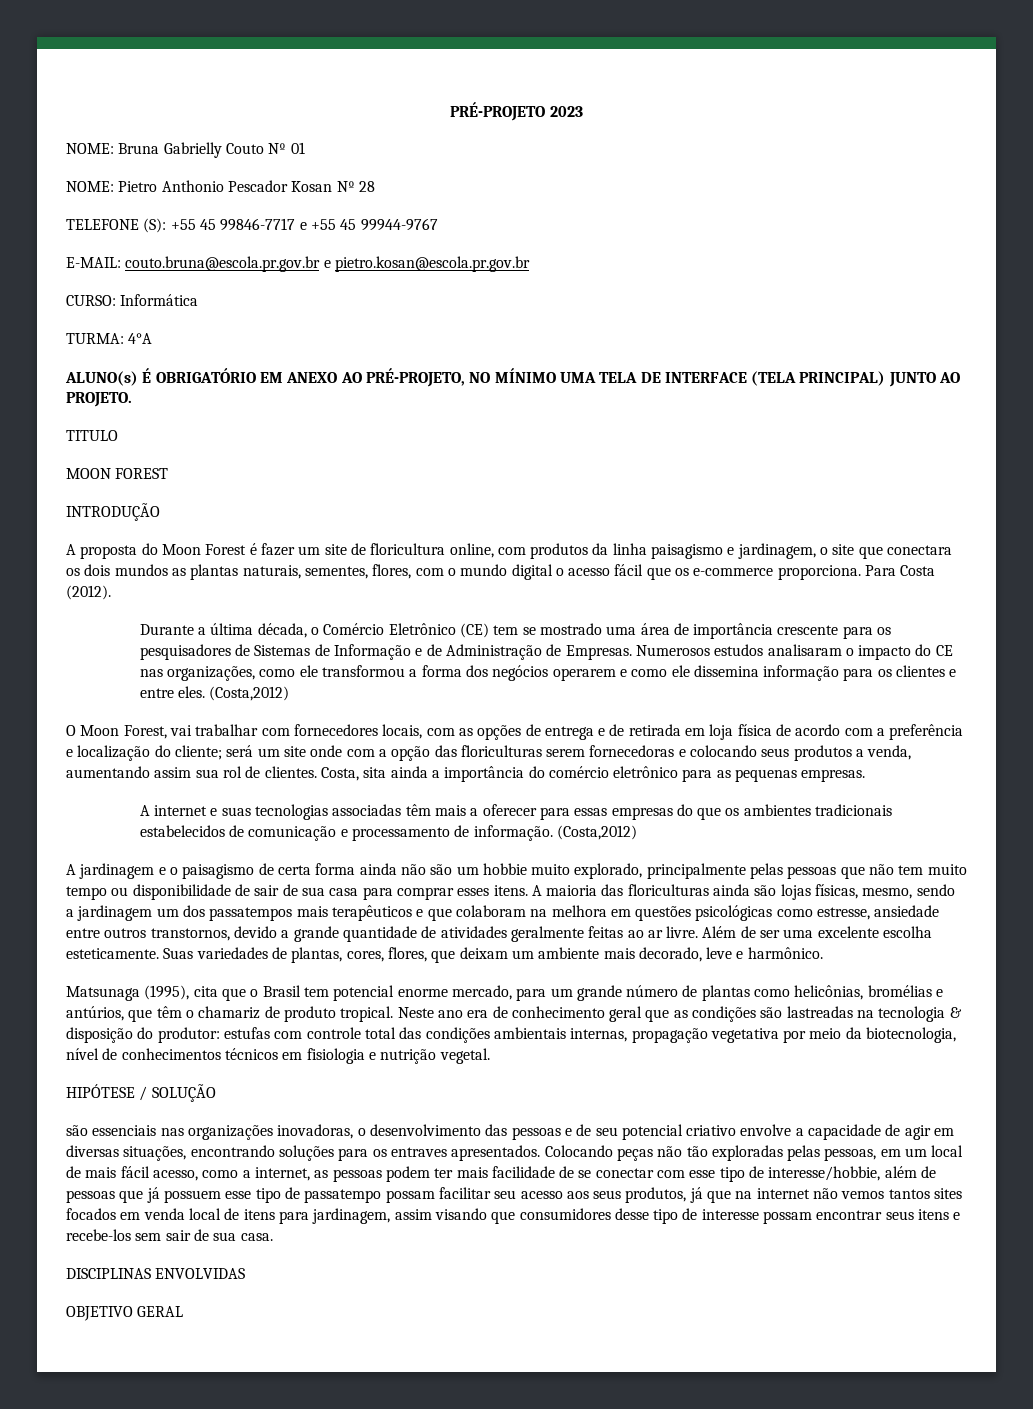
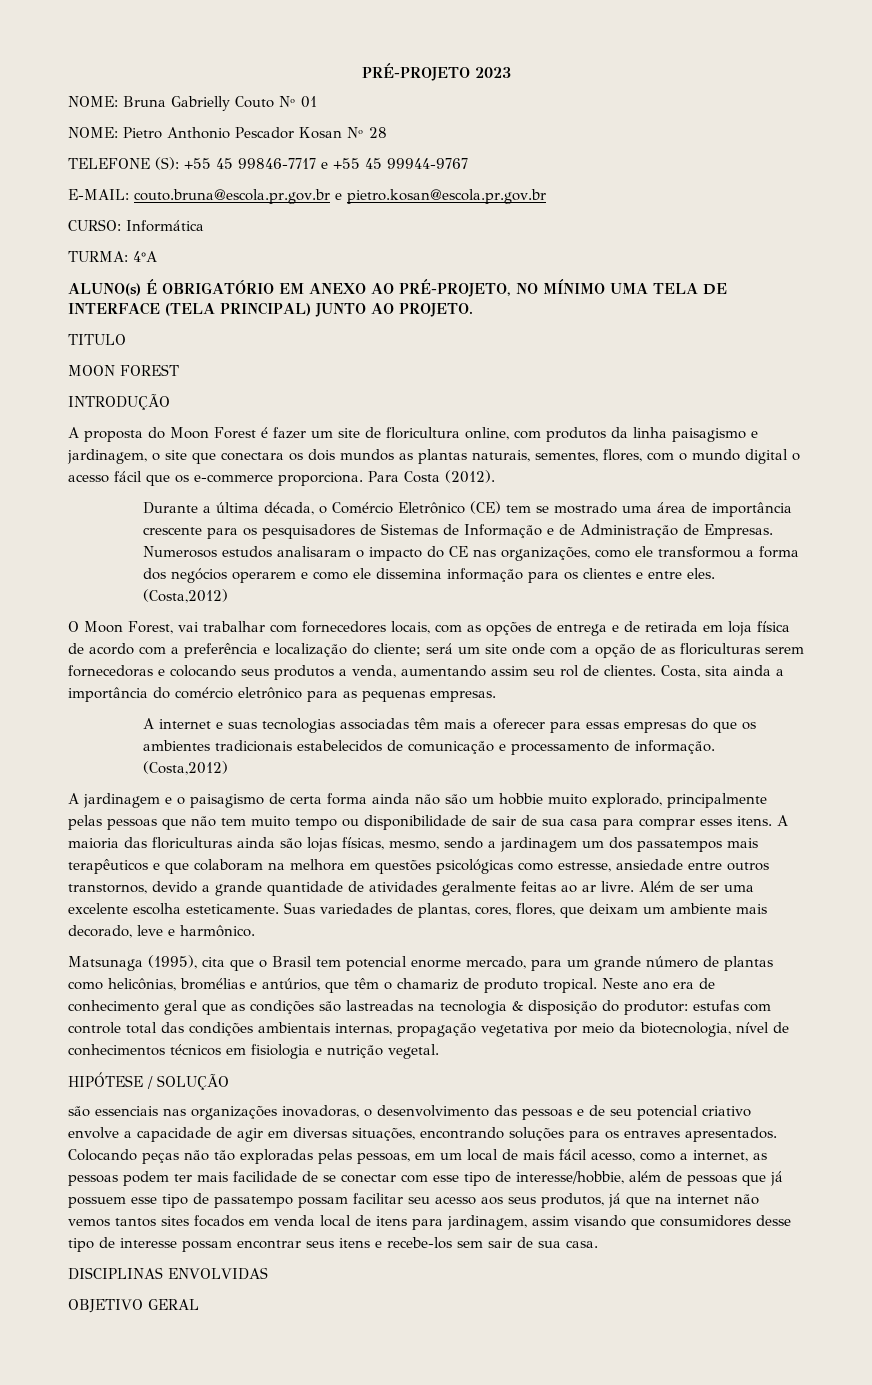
- O Moon Forest, vai trabalhar com fornecedores locais, com as opções de entrega e de retirada em loja física de acordo com a preferência e localização do cliente; será um site onde com a opção das floriculturas serem fornecedoras e colocando seus produtos a venda, aumentando assim sua rol de clientes.
+ O Moon Forest, vai trabalhar com fornecedores locais, com as opções de entrega e de retirada em loja física de acordo com a preferência e localização do cliente; será um site onde com a opção de as floriculturas serem fornecedoras e colocando seus produtos a venda, aumentando assim seu rol de clientes.

